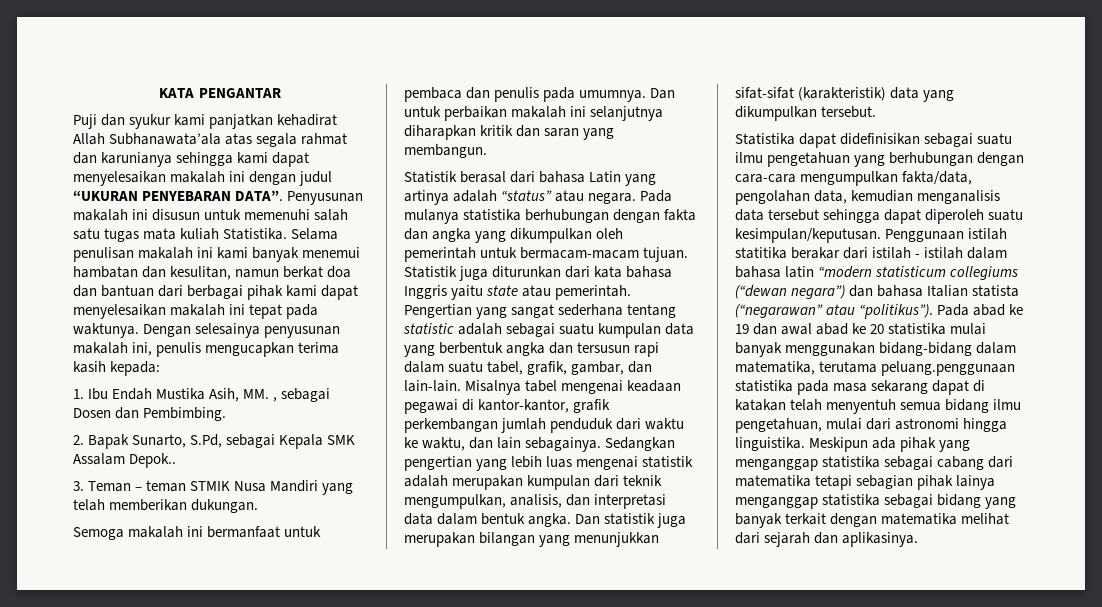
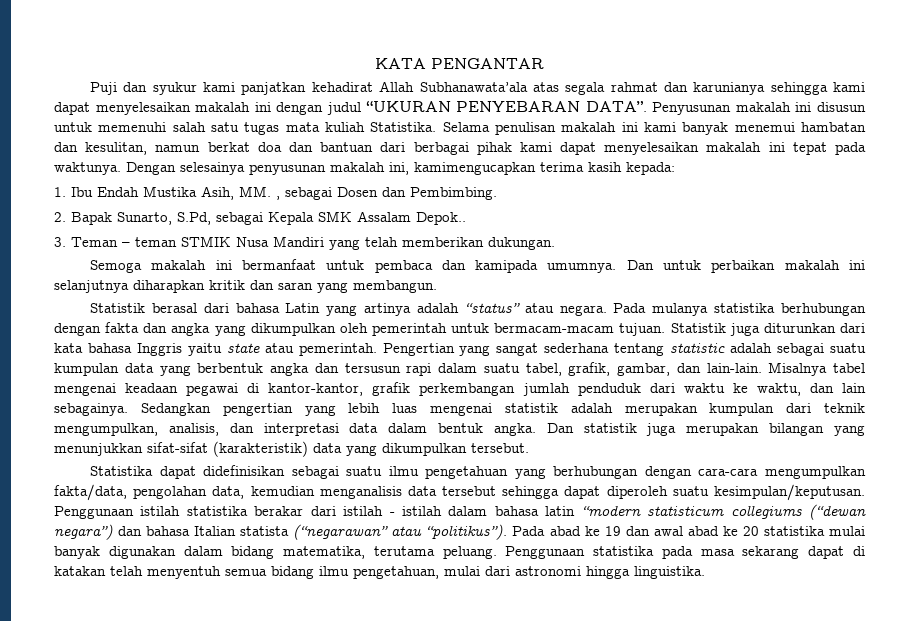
- Dengan selesainya penyusunan makalah ini, penulis mengucapkan terima kasih kepada:
+ Dengan selesainya penyusunan makalah ini, kamimengucapkan terima kasih kepada:
- Semoga makalah ini bermanfaat untuk pembaca dan penulis pada umumnya.
+ Semoga makalah ini bermanfaat untuk pembaca dan kamipada umumnya.
- Penggunaan istilah statitika berakar dari istilah - istilah dalam bahasa latin “modern statisticum collegiums (“dewan negara”) dan bahasa Italian statista (“negarawan” atau “politikus”).
+ Penggunaan istilah statistika berakar dari istilah - istilah dalam bahasa latin “modern statisticum collegiums (“dewan negara”) dan bahasa Italian statista (“negarawan” atau “politikus”).
- Pada abad ke 19 dan awal abad ke 20 statistika mulai banyak menggunakan bidang-bidang dalam matematika, terutama peluang.penggunaan statistika pada masa sekarang dapat di katakan telah menyentuh semua bidang ilmu pengetahuan, mulai dari astronomi hingga linguistika. Meskipun ada pihak yang menganggap statistika sebagai cabang dari matematika tetapi sebagian pihak lainya menganggap statistika sebagai bidang yang banyak terkait dengan matematika melihat dari sejarah dan aplikasinya.
+ Pada abad ke 19 dan awal abad ke 20 statistika mulai banyak digunakan dalam bidang matematika, terutama peluang. Penggunaan statistika pada masa sekarang dapat di katakan telah menyentuh semua bidang ilmu pengetahuan, mulai dari astronomi hingga linguistika.

